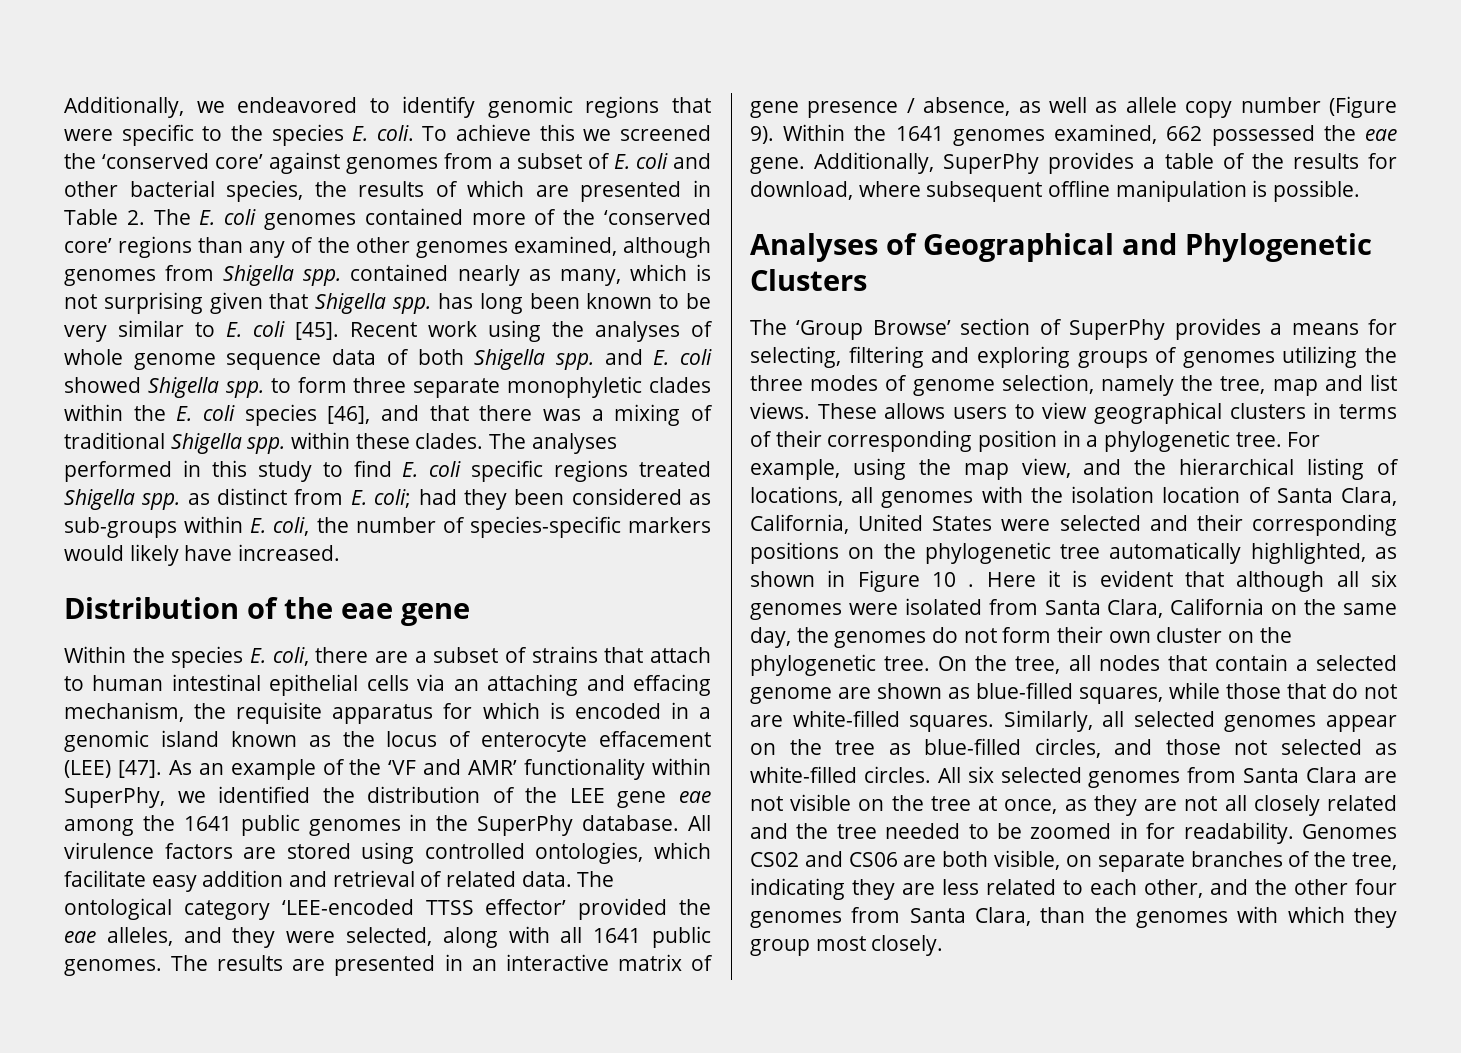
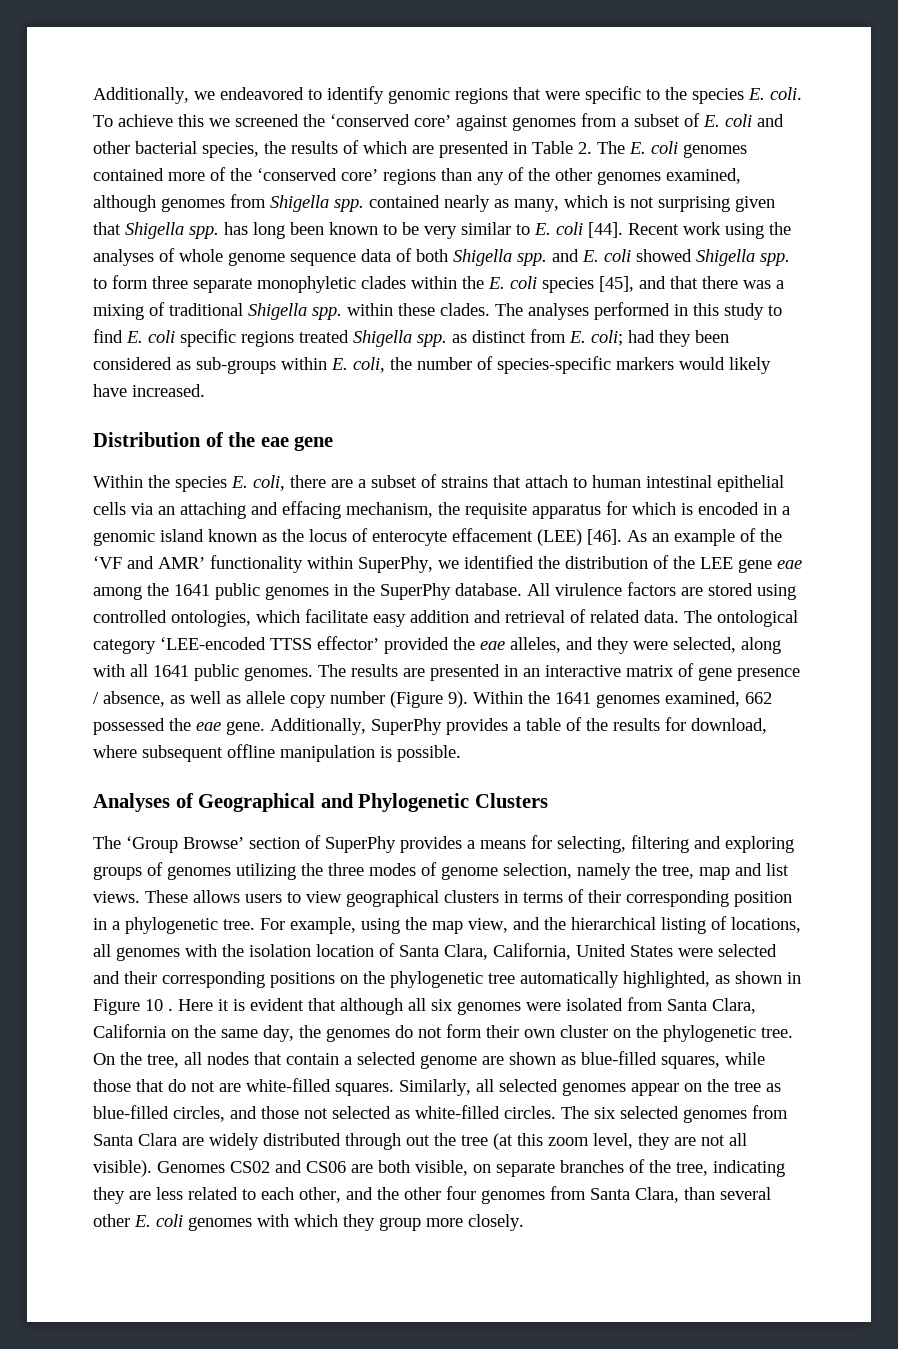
- To achieve this we screened the ‘conserved core’ against genomes from a subset of E. coli and other bacterial species, the results of which are presented in Table 2. The E. coli genomes contained more of the ‘conserved core’ regions than any of the other genomes examined, although genomes from Shigella spp. contained nearly as many, which is not surprising given that Shigella spp. has long been known to be very similar to E. coli [45].
+ To achieve this we screened the ‘conserved core’ against genomes from a subset of E. coli and other bacterial species, the results of which are presented in Table 2. The E. coli genomes contained more of the ‘conserved core’ regions than any of the other genomes examined, although genomes from Shigella spp. contained nearly as many, which is not surprising given that Shigella spp. has long been known to be very similar to E. coli [44].
- Recent work using the analyses of whole genome sequence data of both Shigella spp. and E. coli showed Shigella spp. to form three separate monophyletic clades within the E. coli species [46], and that there was a mixing of traditional Shigella spp. within these clades.
+ Recent work using the analyses of whole genome sequence data of both Shigella spp. and E. coli showed Shigella spp. to form three separate monophyletic clades within the E. coli species [45], and that there was a mixing of traditional Shigella spp. within these clades.
- Within the species E. coli, there are a subset of strains that attach to human intestinal epithelial cells via an attaching and effacing mechanism, the requisite apparatus for which is encoded in a genomic island known as the locus of enterocyte effacement (LEE) [47].
+ Within the species E. coli, there are a subset of strains that attach to human intestinal epithelial cells via an attaching and effacing mechanism, the requisite apparatus for which is encoded in a genomic island known as the locus of enterocyte effacement (LEE) [46].
- All six selected genomes from Santa Clara are not visible on the tree at once, as they are not all closely related and the tree needed to be zoomed in for readability.
+ The six selected genomes from Santa Clara are widely distributed through out the tree (at this zoom level, they are not all visible).
- Genomes CS02 and CS06 are both visible, on separate branches of the tree, indicating they are less related to each other, and the other four genomes from Santa Clara, than the genomes with which they group most closely.
+ Genomes CS02 and CS06 are both visible, on separate branches of the tree, indicating they are less related to each other, and the other four genomes from Santa Clara, than several other E. coli genomes with which they group more closely.

